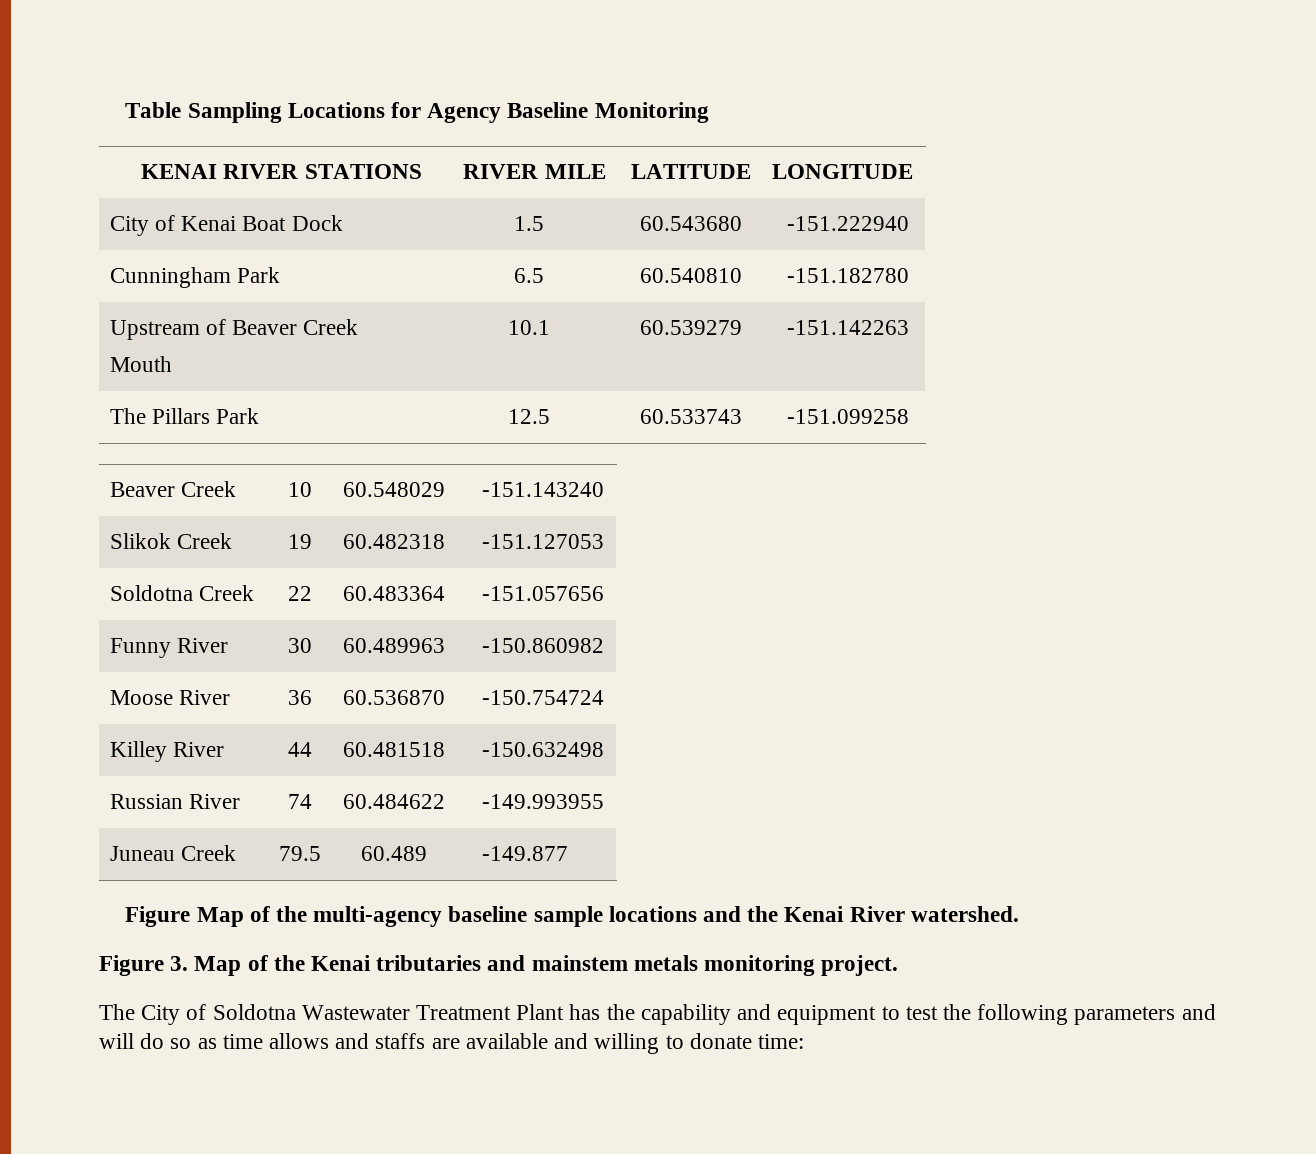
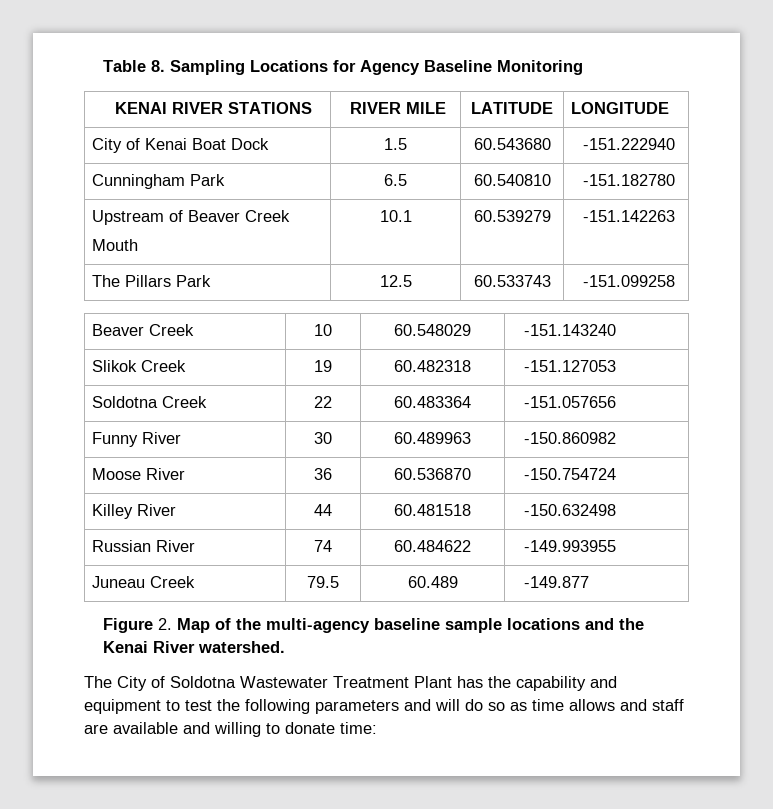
- Table Sampling Locations for Agency Baseline Monitoring
+ Table 8. Sampling Locations for Agency Baseline Monitoring
- Figure Map of the multi-agency baseline sample locations and the Kenai River watershed.
+ Figure 2. Map of the multi-agency baseline sample locations and the Kenai River watershed.
- Figure 3. Map of the Kenai tributaries and mainstem metals monitoring project.
- The City of Soldotna Wastewater Treatment Plant has the capability and equipment to test the following parameters and will do so as time allows and staffs are available and willing to donate time:
+ The City of Soldotna Wastewater Treatment Plant has the capability and equipment to test the following parameters and will do so as time allows and staff are available and willing to donate time:

